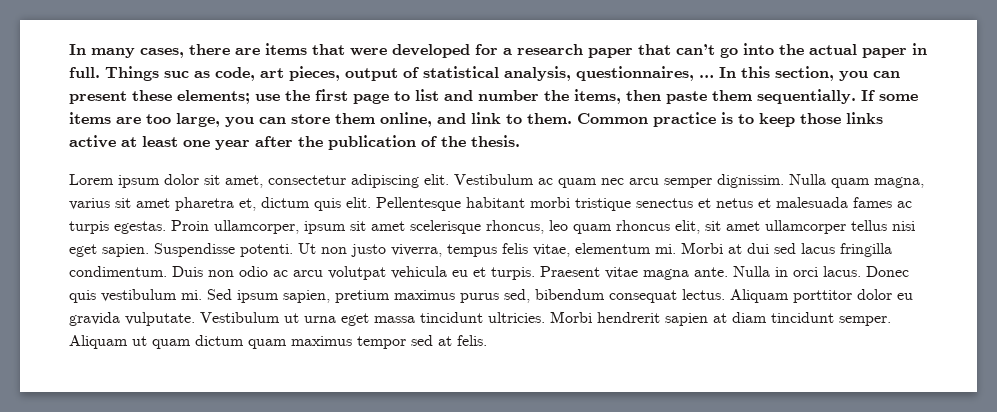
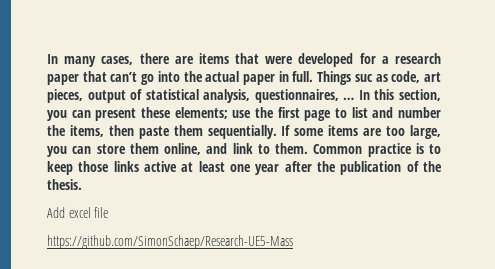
- Lorem ipsum dolor sit amet, consectetur adipiscing elit. Vestibulum ac quam nec arcu semper dignissim. Nulla quam magna, varius sit amet pharetra et, dictum quis elit. Pellentesque habitant morbi tristique senectus et netus et malesuada fames ac turpis egestas. Proin ullamcorper, ipsum sit amet scelerisque rhoncus, leo quam rhoncus elit, sit amet ullamcorper tellus nisi eget sapien. Suspendisse potenti. Ut non justo viverra, tempus felis vitae, elementum mi. Morbi at dui sed lacus fringilla condimentum. Duis non odio ac arcu volutpat vehicula eu et turpis. Praesent vitae magna ante. Nulla in orci lacus. Donec quis vestibulum mi. Sed ipsum sapien, pretium maximus purus sed, bibendum consequat lectus. Aliquam porttitor dolor eu gravida vulputate. Vestibulum ut urna eget massa tincidunt ultricies. Morbi hendrerit sapien at diam tincidunt semper. Aliquam ut quam dictum quam maximus tempor sed at felis.
+ Add excel file
+ https://github.com/SimonSchaep/Research-UE5-Mass

